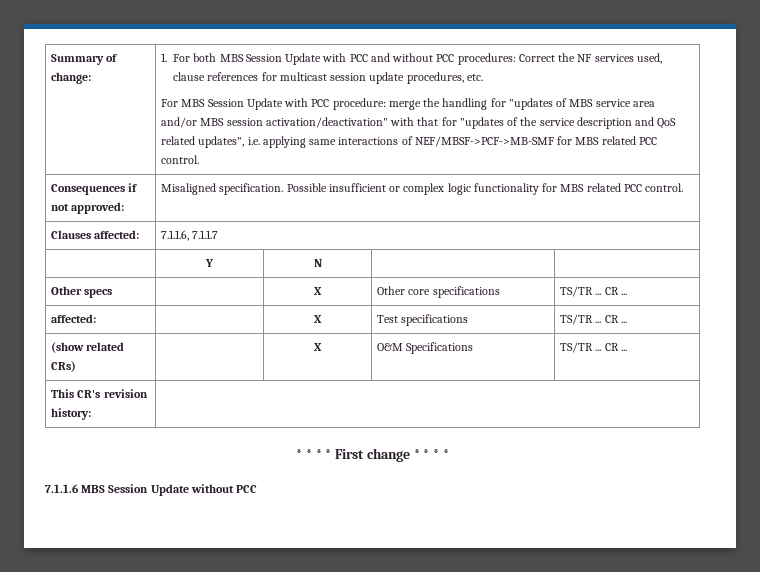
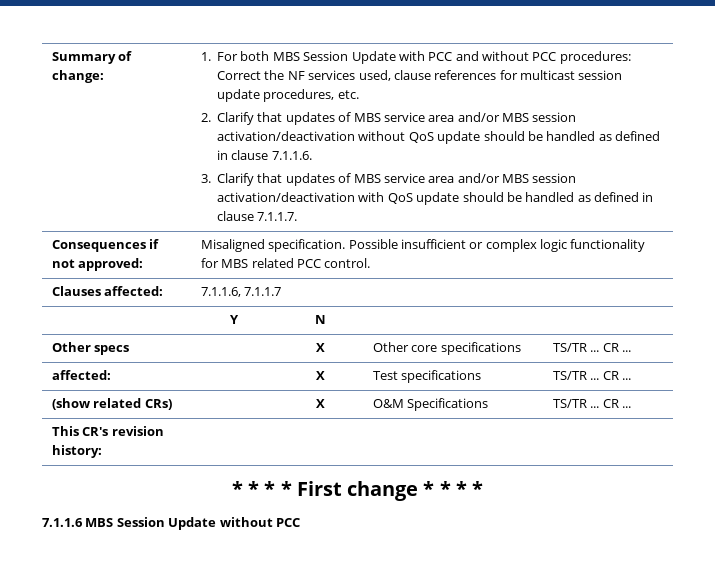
- For MBS Session Update with PCC procedure: merge the handling for "updates of MBS service area and/or MBS session activation/deactivation" with that for "updates of the service description and QoS related updates", i.e. applying same interactions of NEF/MBSF->PCF->MB-SMF for MBS related PCC control.
+ 2. Clarify that updates of MBS service area and/or MBS session activation/deactivation without QoS update should be handled as defined in clause 7.1.1.6.
+ 3. Clarify that updates of MBS service area and/or MBS session activation/deactivation with QoS update should be handled as defined in clause 7.1.1.7.

